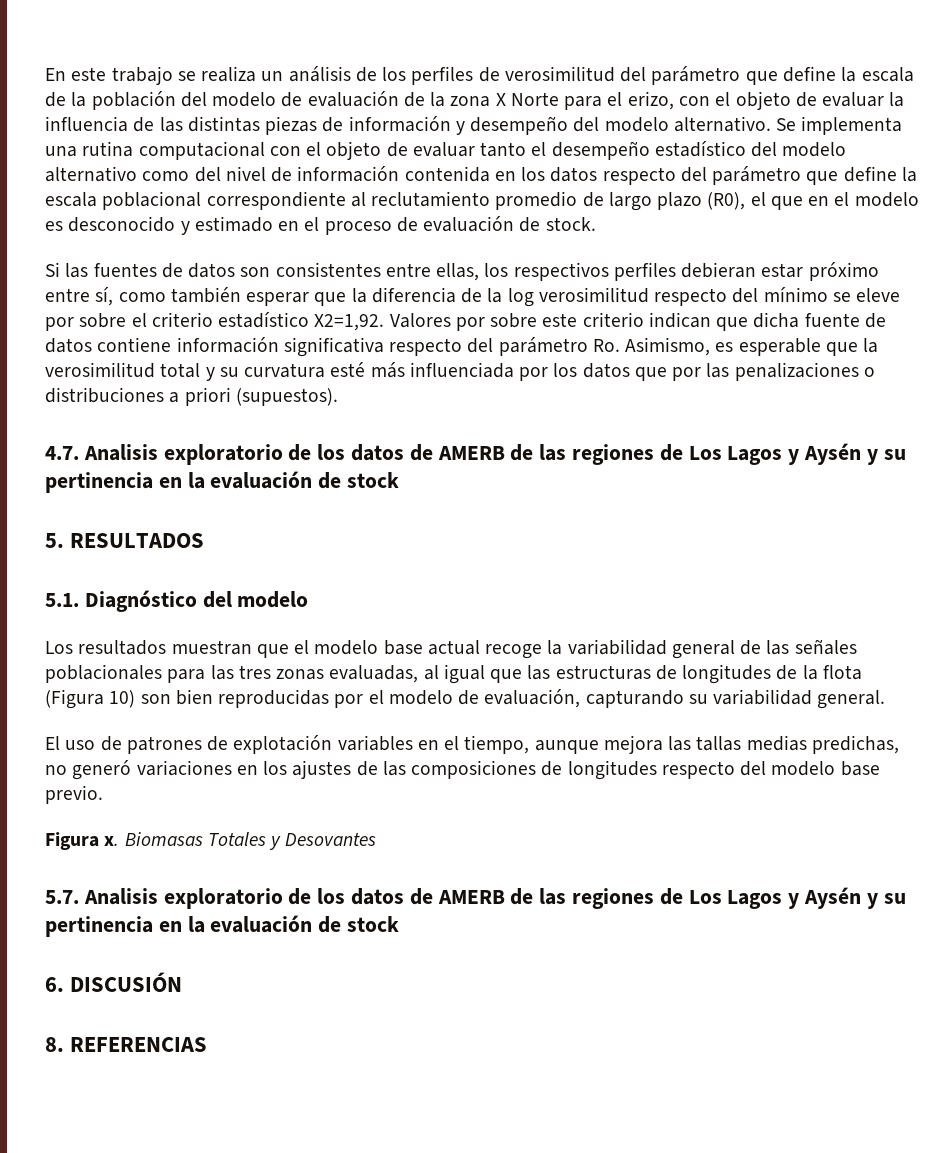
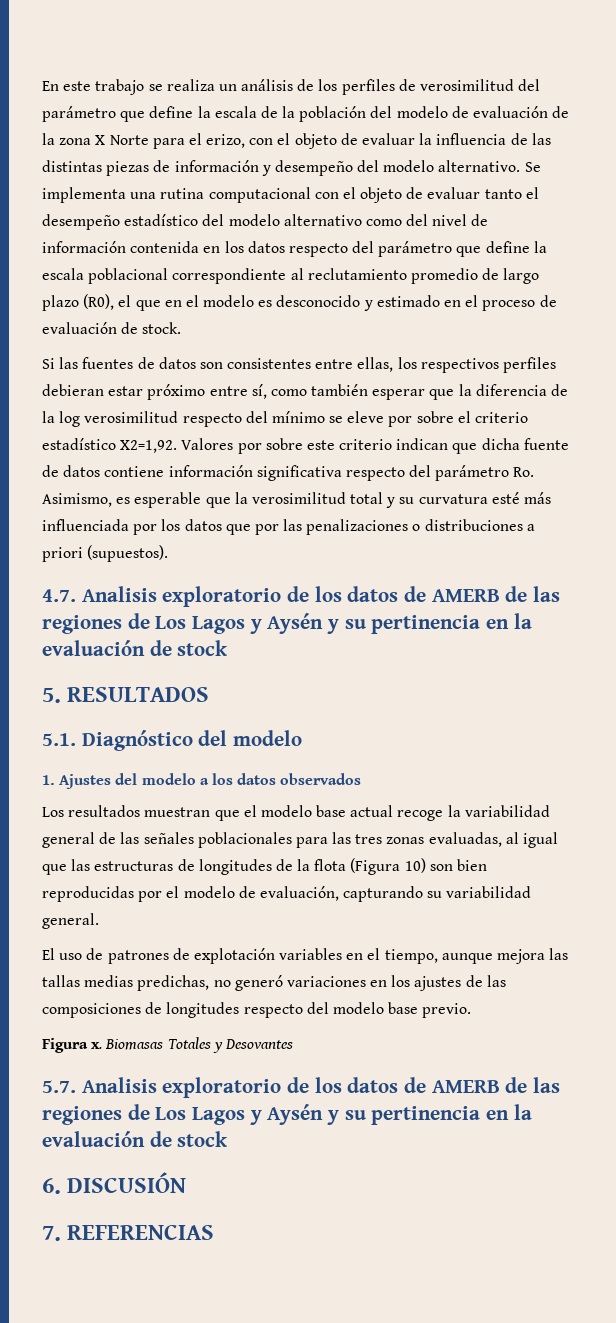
+ 1. Ajustes del modelo a los datos observados
- 8. REFERENCIAS
+ 7. REFERENCIAS

